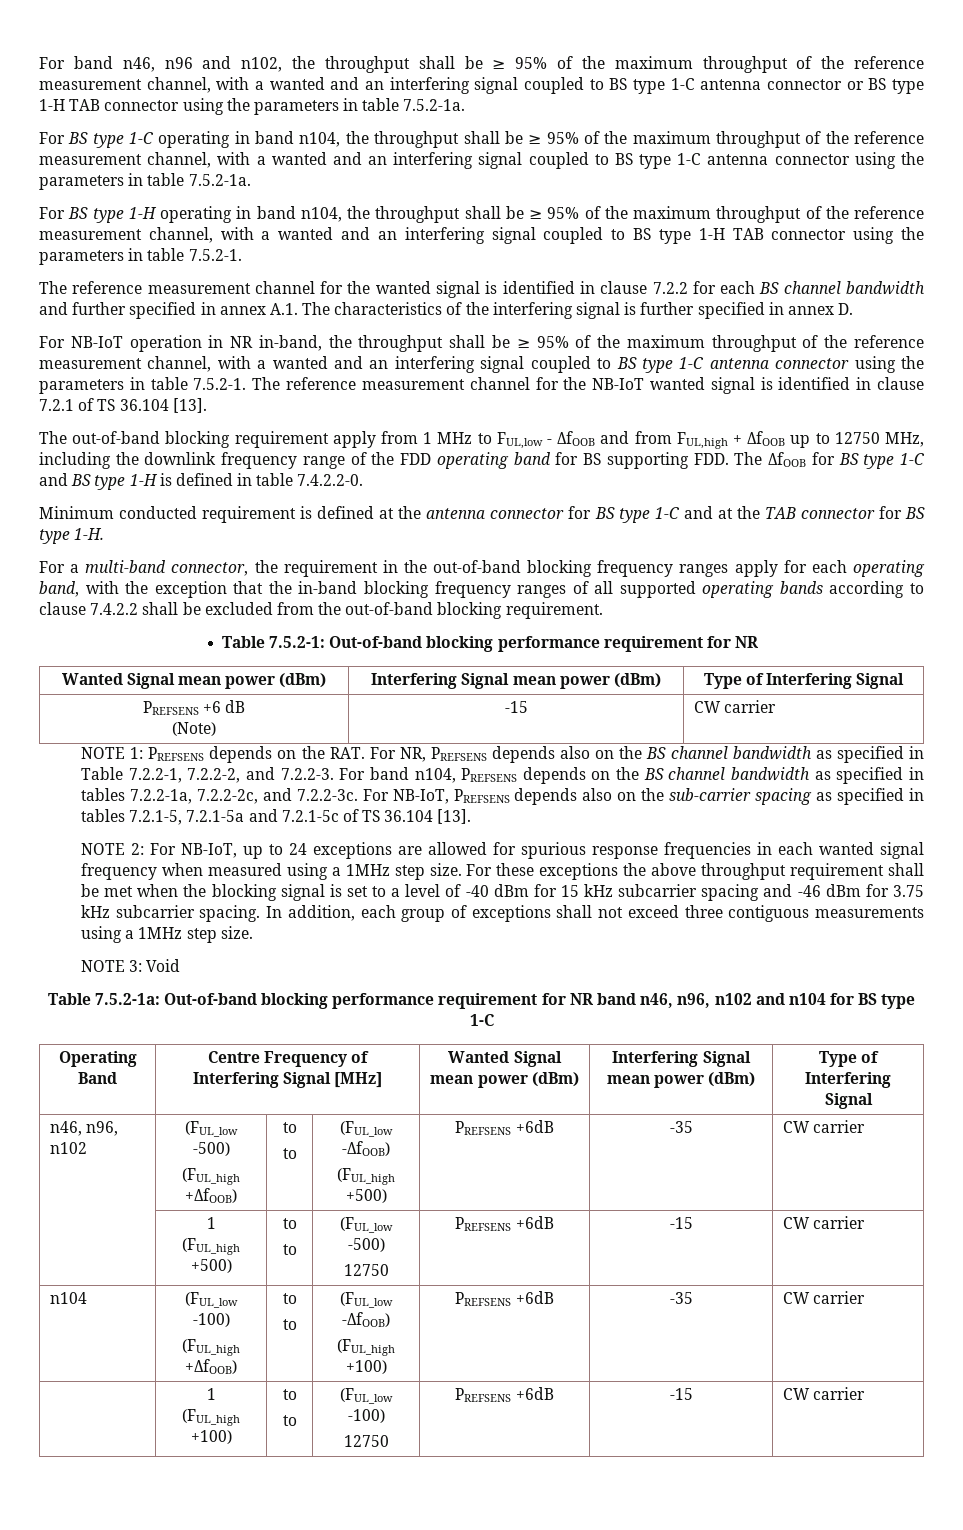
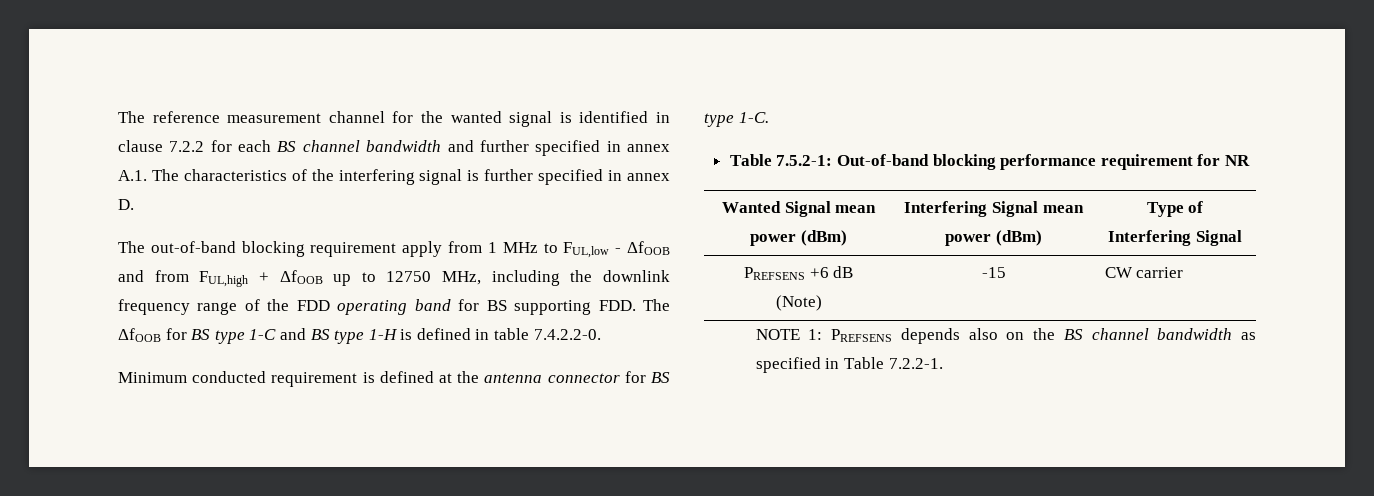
- For band n46, n96 and n102, the throughput shall be ≥ 95% of the maximum throughput of the reference measurement channel, with a wanted and an interfering signal coupled to BS type 1-C antenna connector or BS type 1-H TAB connector using the parameters in table 7.5.2-1a.
- For BS type 1-C operating in band n104, the throughput shall be ≥ 95% of the maximum throughput of the reference measurement channel, with a wanted and an interfering signal coupled to BS type 1-C antenna connector using the parameters in table 7.5.2-1a.
- For BS type 1-H operating in band n104, the throughput shall be ≥ 95% of the maximum throughput of the reference measurement channel, with a wanted and an interfering signal coupled to BS type 1-H TAB connector using the parameters in table 7.5.2-1.
- For NB-IoT operation in NR in-band, the throughput shall be ≥ 95% of the maximum throughput of the reference measurement channel, with a wanted and an interfering signal coupled to BS type 1-C antenna connector using the parameters in table 7.5.2-1. The reference measurement channel for the NB-IoT wanted signal is identified in clause 7.2.1 of TS 36.104 [13].
- Minimum conducted requirement is defined at the antenna connector for BS type 1-C and at the TAB connector for BS type 1-H.
- For a multi-band connector, the requirement in the out-of-band blocking frequency ranges apply for each operating band, with the exception that the in-band blocking frequency ranges of all supported operating bands according to clause 7.4.2.2 shall be excluded from the out-of-band blocking requirement.
+ Minimum conducted requirement is defined at the antenna connector for BS type 1-C.
- NOTE 1: PREFSENS depends on the RAT. For NR, PREFSENS depends also on the BS channel bandwidth as specified in Table 7.2.2-1, 7.2.2-2, and 7.2.2-3. For band n104, PREFSENS depends on the BS channel bandwidth as specified in tables 7.2.2-1a, 7.2.2-2c, and 7.2.2-3c. For NB-IoT, PREFSENS depends also on the sub-carrier spacing as specified in tables 7.2.1-5, 7.2.1-5a and 7.2.1-5c of TS 36.104 [13].
- NOTE 2: For NB-IoT, up to 24 exceptions are allowed for spurious response frequencies in each wanted signal frequency when measured using a 1MHz step size. For these exceptions the above throughput requirement shall be met when the blocking signal is set to a level of -40 dBm for 15 kHz subcarrier spacing and -46 dBm for 3.75 kHz subcarrier spacing. In addition, each group of exceptions shall not exceed three contiguous measurements using a 1MHz step size.
- NOTE 3: Void
- Table 7.5.2-1a: Out-of-band blocking performance requirement for NR band n46, n96, n102 and n104 for BS type 1-C
- Operating Band | Centre Frequency of Interfering Signal [MHz] | Wanted Signal mean power (dBm) | Interfering Signal mean power (dBm) | Type of Interfering Signal
- n46, n96, n102 | (FUL_low -500)
- (FUL_high +ΔfOOB) | to
- to | (FUL_low -ΔfOOB)
- (FUL_high +500) | PREFSENS +6dB | -35 | CW carrier
- | 1
- (FUL_high +500) | to
- to | (FUL_low -500)
- 12750 | PREFSENS +6dB | -15 | CW carrier
- n104 | (FUL_low -100)
- (FUL_high +ΔfOOB) | to
- to | (FUL_low -ΔfOOB)
- (FUL_high +100) | PREFSENS +6dB | -35 | CW carrier
- | 1
- (FUL_high +100) | to
- to | (FUL_low -100)
- 12750 | PREFSENS +6dB | -15 | CW carrier
+ NOTE 1: PREFSENS depends also on the BS channel bandwidth as specified in Table 7.2.2-1.

